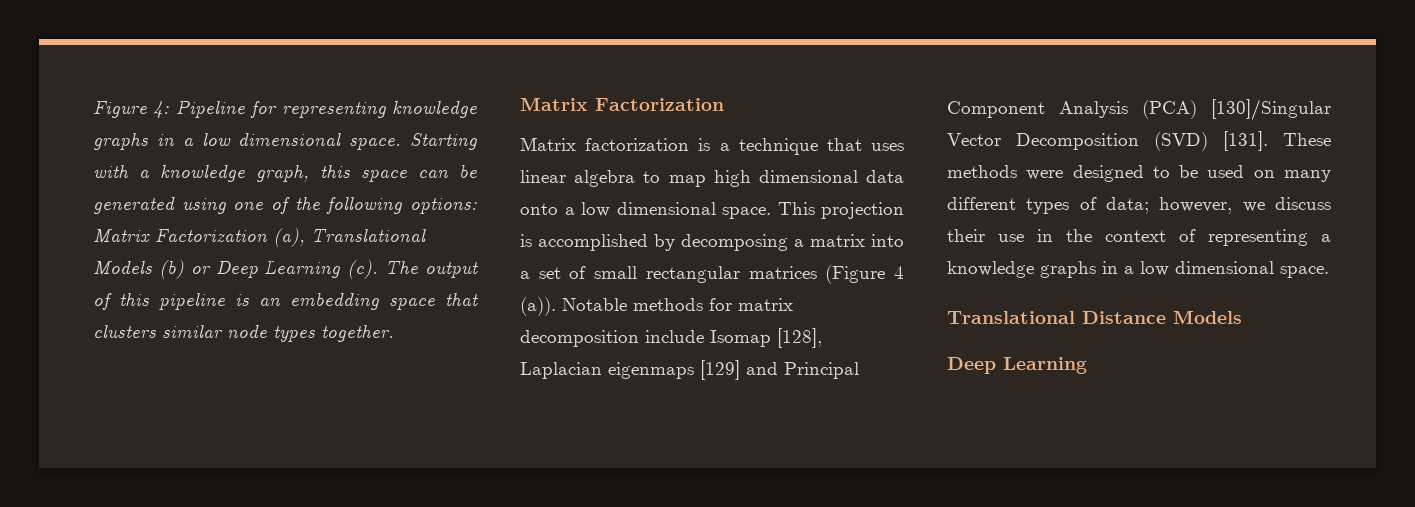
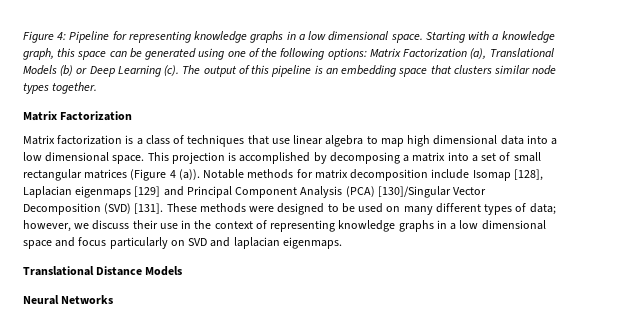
- Matrix factorization is a technique that uses linear algebra to map high dimensional data onto a low dimensional space.
+ Matrix factorization is a class of techniques that use linear algebra to map high dimensional data into a low dimensional space.
- These methods were designed to be used on many different types of data; however, we discuss their use in the context of representing a knowledge graphs in a low dimensional space.
+ These methods were designed to be used on many different types of data; however, we discuss their use in the context of representing knowledge graphs in a low dimensional space and focus particularly on SVD and laplacian eigenmaps.
  Translational Distance Models
- Deep Learning
+ Neural Networks

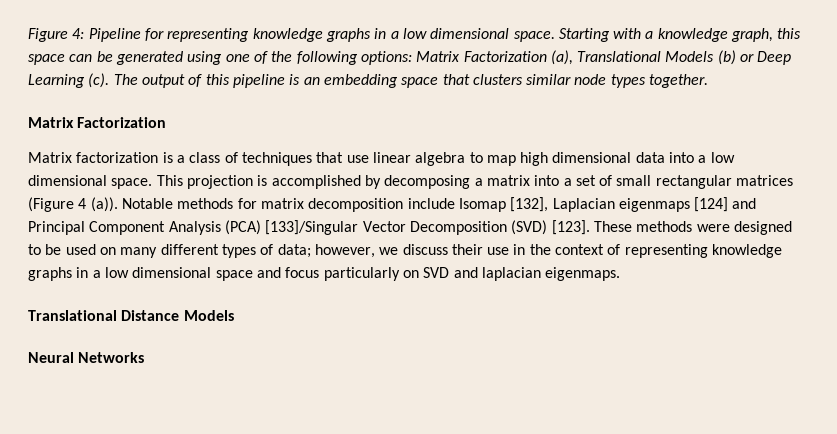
- Notable methods for matrix decomposition include Isomap [128], Laplacian eigenmaps [129] and Principal Component Analysis (PCA) [130]/Singular Vector Decomposition (SVD) [131].
+ Notable methods for matrix decomposition include Isomap [132], Laplacian eigenmaps [124] and Principal Component Analysis (PCA) [133]/Singular Vector Decomposition (SVD) [123].

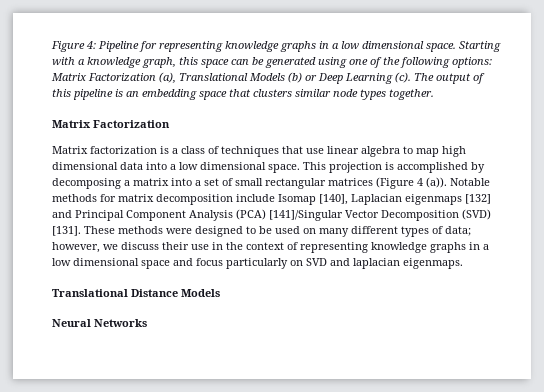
- Notable methods for matrix decomposition include Isomap [132], Laplacian eigenmaps [124] and Principal Component Analysis (PCA) [133]/Singular Vector Decomposition (SVD) [123].
+ Notable methods for matrix decomposition include Isomap [140], Laplacian eigenmaps [132] and Principal Component Analysis (PCA) [141]/Singular Vector Decomposition (SVD) [131].

